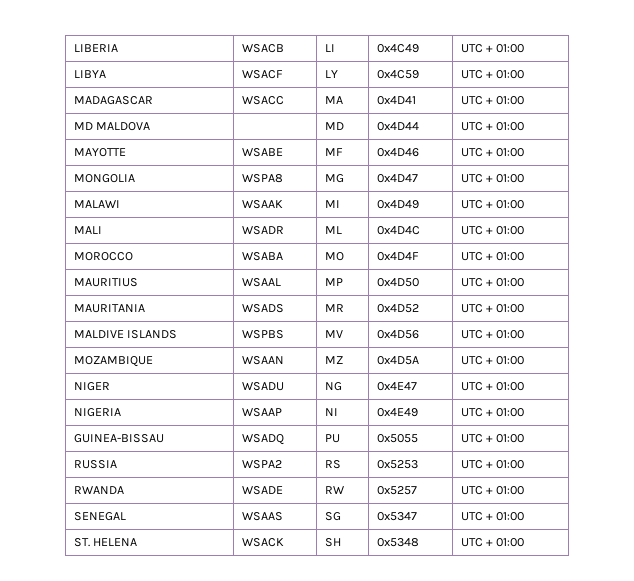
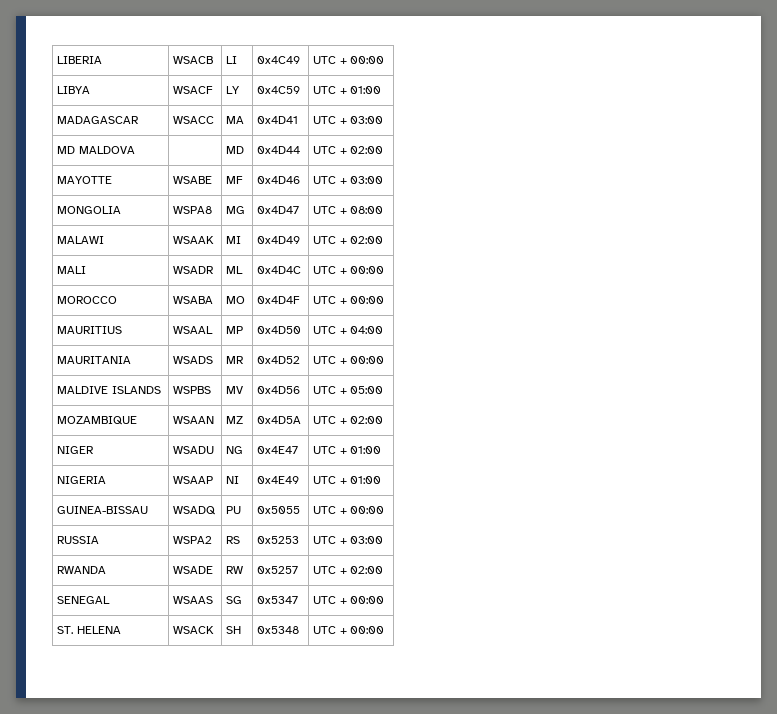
- LIBERIA | WSACB | LI | 0x4C49 | UTC + 01:00
+ LIBERIA | WSACB | LI | 0x4C49 | UTC + 00:00
- MADAGASCAR | WSACC | MA | 0x4D41 | UTC + 01:00
+ MADAGASCAR | WSACC | MA | 0x4D41 | UTC + 03:00
- MD MALDOVA | | MD | 0x4D44 | UTC + 01:00
+ MD MALDOVA | | MD | 0x4D44 | UTC + 02:00
- MAYOTTE | WSABE | MF | 0x4D46 | UTC + 01:00
+ MAYOTTE | WSABE | MF | 0x4D46 | UTC + 03:00
- MONGOLIA | WSPA8 | MG | 0x4D47 | UTC + 01:00
+ MONGOLIA | WSPA8 | MG | 0x4D47 | UTC + 08:00
- MALAWI | WSAAK | MI | 0x4D49 | UTC + 01:00
+ MALAWI | WSAAK | MI | 0x4D49 | UTC + 02:00
- MALI | WSADR | ML | 0x4D4C | UTC + 01:00
+ MALI | WSADR | ML | 0x4D4C | UTC + 00:00
- MOROCCO | WSABA | MO | 0x4D4F | UTC + 01:00
+ MOROCCO | WSABA | MO | 0x4D4F | UTC + 00:00
- MAURITIUS | WSAAL | MP | 0x4D50 | UTC + 01:00
+ MAURITIUS | WSAAL | MP | 0x4D50 | UTC + 04:00
- MAURITANIA | WSADS | MR | 0x4D52 | UTC + 01:00
+ MAURITANIA | WSADS | MR | 0x4D52 | UTC + 00:00
- MALDIVE ISLANDS | WSPBS | MV | 0x4D56 | UTC + 01:00
+ MALDIVE ISLANDS | WSPBS | MV | 0x4D56 | UTC + 05:00
- MOZAMBIQUE | WSAAN | MZ | 0x4D5A | UTC + 01:00
+ MOZAMBIQUE | WSAAN | MZ | 0x4D5A | UTC + 02:00
- GUINEA-BISSAU | WSADQ | PU | 0x5055 | UTC + 01:00
+ GUINEA-BISSAU | WSADQ | PU | 0x5055 | UTC + 00:00
- RUSSIA | WSPA2 | RS | 0x5253 | UTC + 01:00
+ RUSSIA | WSPA2 | RS | 0x5253 | UTC + 03:00
- RWANDA | WSADE | RW | 0x5257 | UTC + 01:00
+ RWANDA | WSADE | RW | 0x5257 | UTC + 02:00
- SENEGAL | WSAAS | SG | 0x5347 | UTC + 01:00
+ SENEGAL | WSAAS | SG | 0x5347 | UTC + 00:00
- ST. HELENA | WSACK | SH | 0x5348 | UTC + 01:00
+ ST. HELENA | WSACK | SH | 0x5348 | UTC + 00:00

